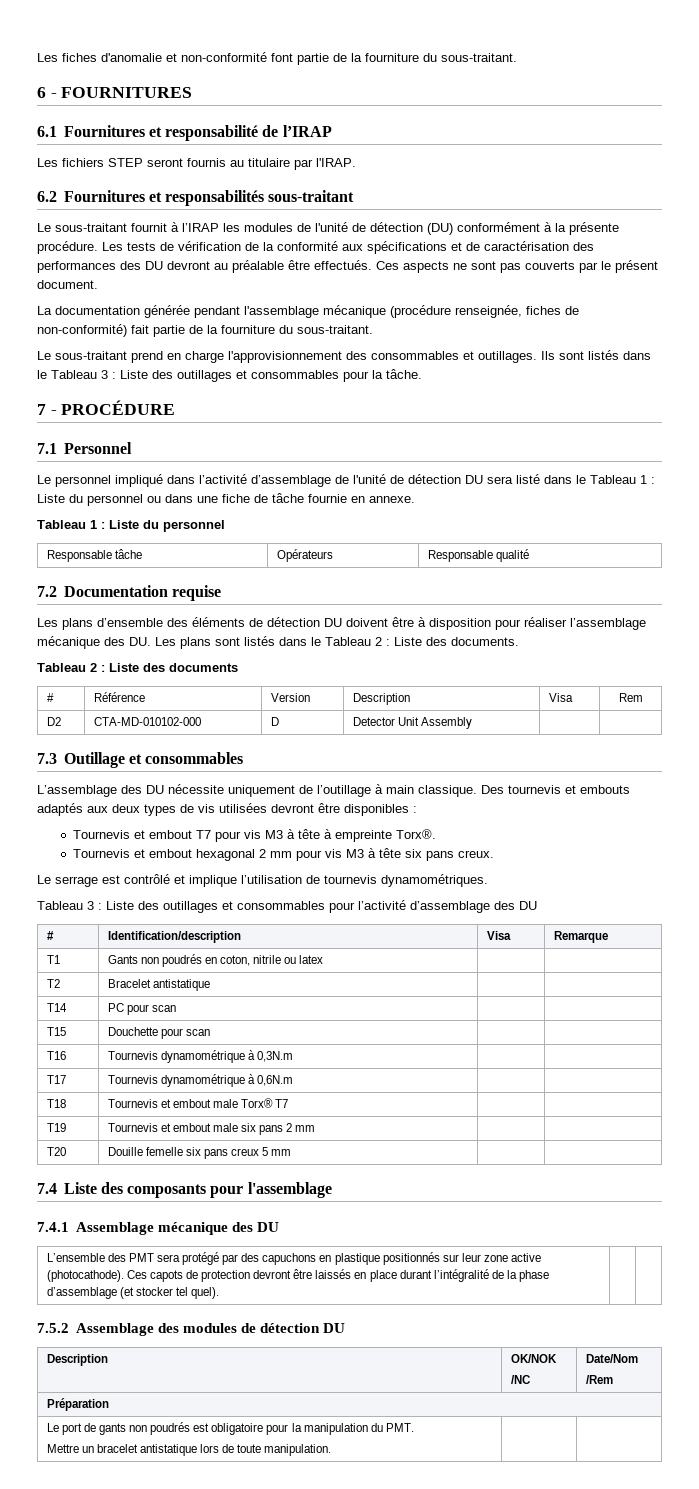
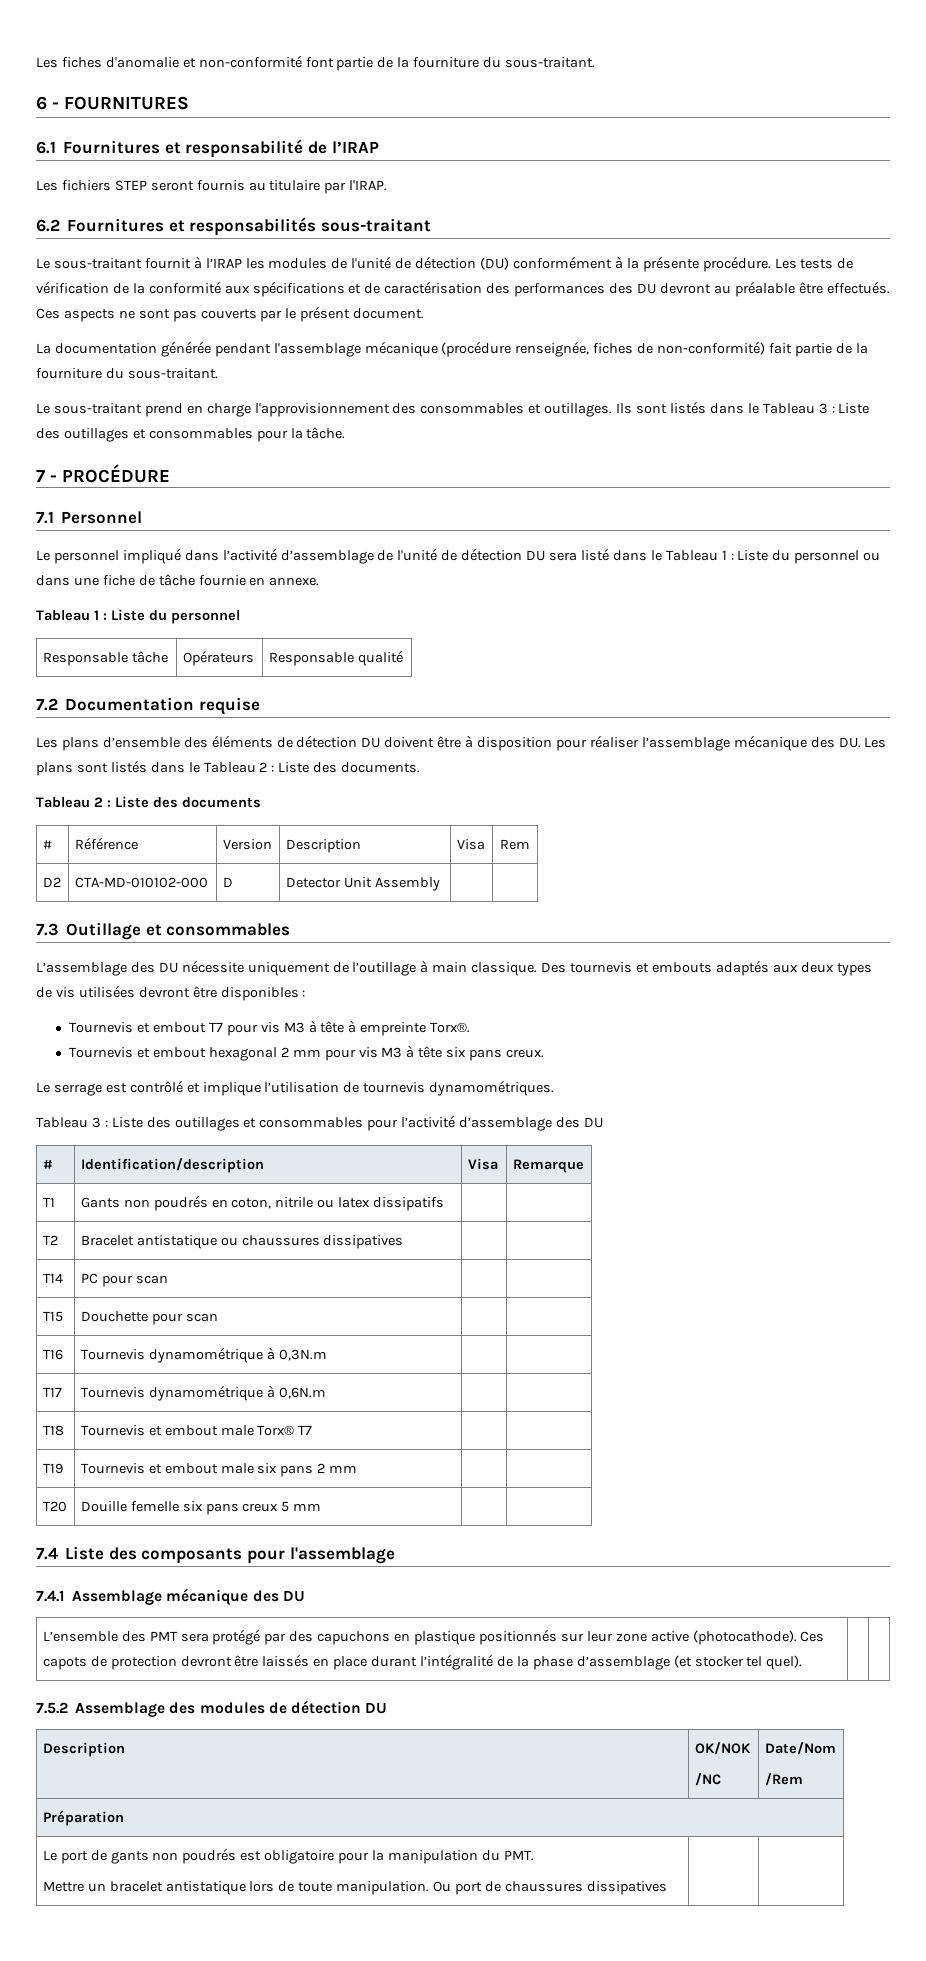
- T1 | Gants non poudrés en coton, nitrile ou latex | |
+ T1 | Gants non poudrés en coton, nitrile ou latex dissipatifs | |
- T2 | Bracelet antistatique | |
+ T2 | Bracelet antistatique ou chaussures dissipatives | |
  Le port de gants non poudrés est obligatoire pour la manipulation du PMT.
- Mettre un bracelet antistatique lors de toute manipulation. | |
+ Mettre un bracelet antistatique lors de toute manipulation. Ou port de chaussures dissipatives | |

